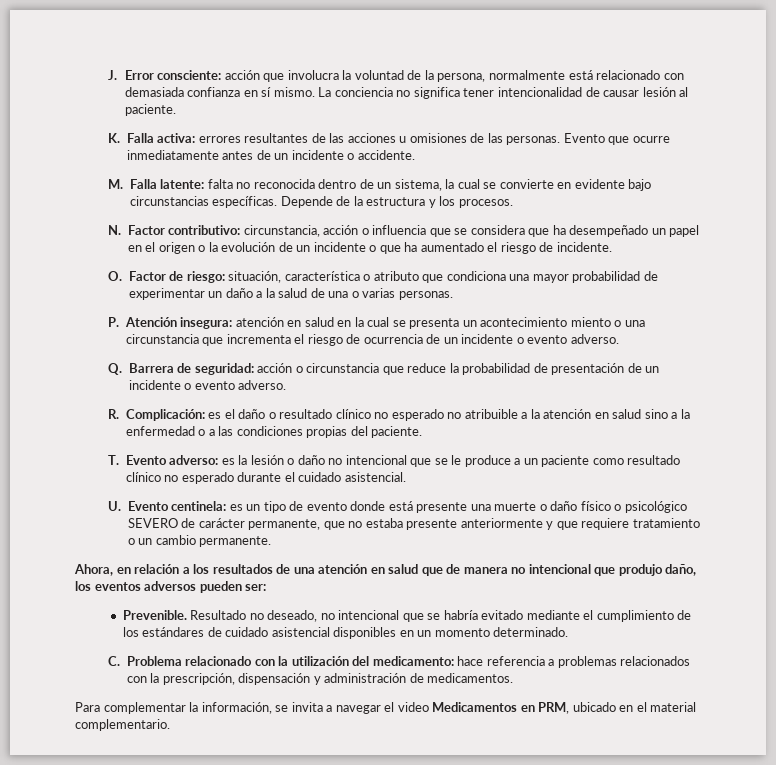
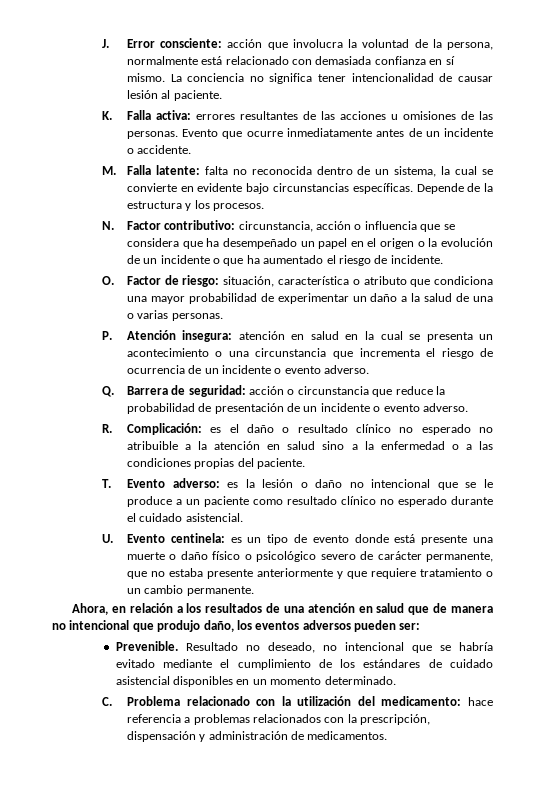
- P. Atención insegura: atención en salud en la cual se presenta un acontecimiento miento o una circunstancia que incrementa el riesgo de ocurrencia de un incidente o evento adverso.
+ P. Atención insegura: atención en salud en la cual se presenta un acontecimiento o una circunstancia que incrementa el riesgo de ocurrencia de un incidente o evento adverso.
- U. Evento centinela: es un tipo de evento donde está presente una muerte o daño físico o psicológico SEVERO de carácter permanente, que no estaba presente anteriormente y que requiere tratamiento o un cambio permanente.
+ U. Evento centinela: es un tipo de evento donde está presente una muerte o daño físico o psicológico severo de carácter permanente, que no estaba presente anteriormente y que requiere tratamiento o un cambio permanente.
- Para complementar la información, se invita a navegar el video Medicamentos en PRM, ubicado en el material complementario.

